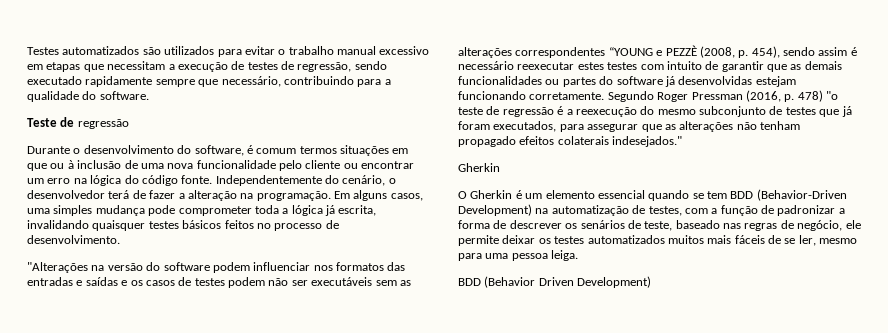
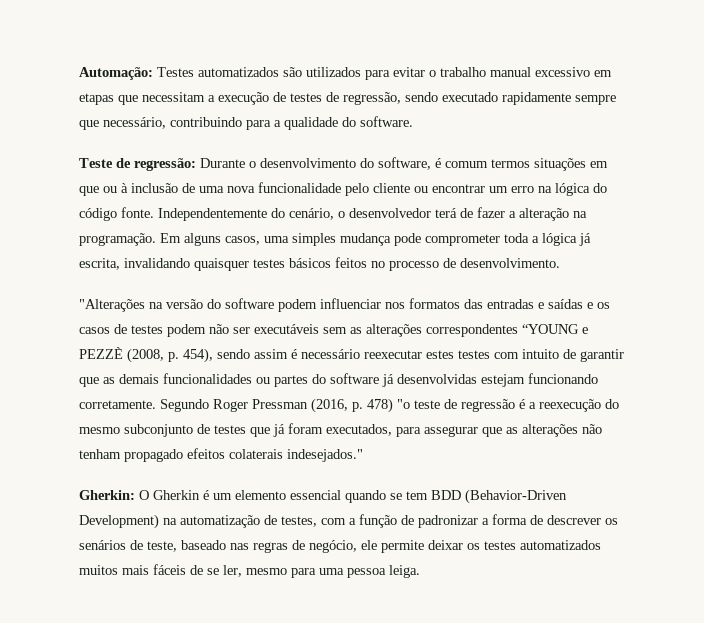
- Testes automatizados são utilizados para evitar o trabalho manual excessivo em etapas que necessitam a execução de testes de regressão, sendo executado rapidamente sempre que necessário, contribuindo para a qualidade do software.
+ Automação: Testes automatizados são utilizados para evitar o trabalho manual excessivo em etapas que necessitam a execução de testes de regressão, sendo executado rapidamente sempre que necessário, contribuindo para a qualidade do software.
- Teste de regressão
- Durante o desenvolvimento do software, é comum termos situações em que ou à inclusão de uma nova funcionalidade pelo cliente ou encontrar um erro na lógica do código fonte.
+ Teste de regressão: Durante o desenvolvimento do software, é comum termos situações em que ou à inclusão de uma nova funcionalidade pelo cliente ou encontrar um erro na lógica do código fonte.
  Segundo Roger Pressman (2016, p. 478) "o teste de regressão é a reexecução do mesmo subconjunto de testes que já foram executados, para assegurar que as alterações não tenham propagado efeitos colaterais indesejados."
- Gherkin
- O Gherkin é um elemento essencial quando se tem BDD (Behavior-Driven Development) na automatização de testes, com a função de padronizar a forma de descrever os senários de teste, baseado nas regras de negócio, ele permite deixar os testes automatizados muitos mais fáceis de se ler, mesmo para uma pessoa leiga.
+ Gherkin: O Gherkin é um elemento essencial quando se tem BDD (Behavior-Driven Development) na automatização de testes, com a função de padronizar a forma de descrever os senários de teste, baseado nas regras de negócio, ele permite deixar os testes automatizados muitos mais fáceis de se ler, mesmo para uma pessoa leiga.
- BDD (Behavior Driven Development)

